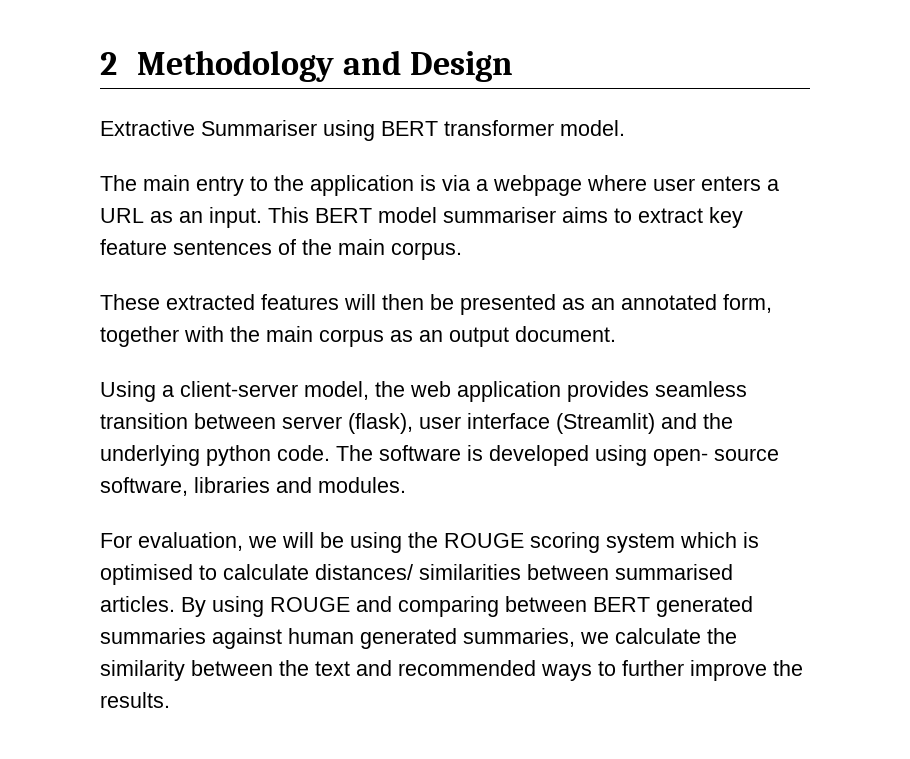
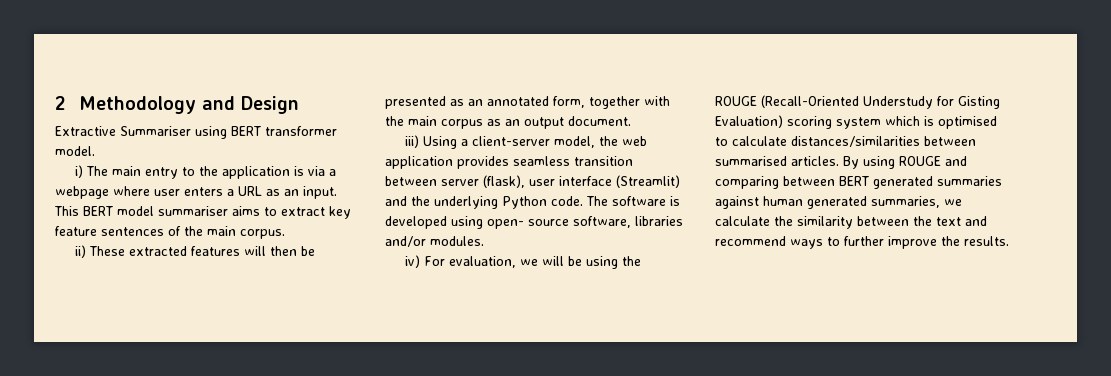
- The main entry to the application is via a webpage where user enters a URL as an input.
+ i) The main entry to the application is via a webpage where user enters a URL as an input.
- These extracted features will then be presented as an annotated form, together with the main corpus as an output document.
+ ii) These extracted features will then be presented as an annotated form, together with the main corpus as an output document.
- Using a client-server model, the web application provides seamless transition between server (flask), user interface (Streamlit) and the underlying python code.
+ iii) Using a client-server model, the web application provides seamless transition between server (flask), user interface (Streamlit) and the underlying Python code.
- The software is developed using open- source software, libraries and modules.
+ The software is developed using open- source software, libraries and/or modules.
- For evaluation, we will be using the ROUGE scoring system which is optimised to calculate distances/ similarities between summarised articles.
+ iv) For evaluation, we will be using the ROUGE (Recall-Oriented Understudy for Gisting Evaluation) scoring system which is optimised to calculate distances/similarities between summarised articles.
- By using ROUGE and comparing between BERT generated summaries against human generated summaries, we calculate the similarity between the text and recommended ways to further improve the results.
+ By using ROUGE and comparing between BERT generated summaries against human generated summaries, we calculate the similarity between the text and recommend ways to further improve the results.

